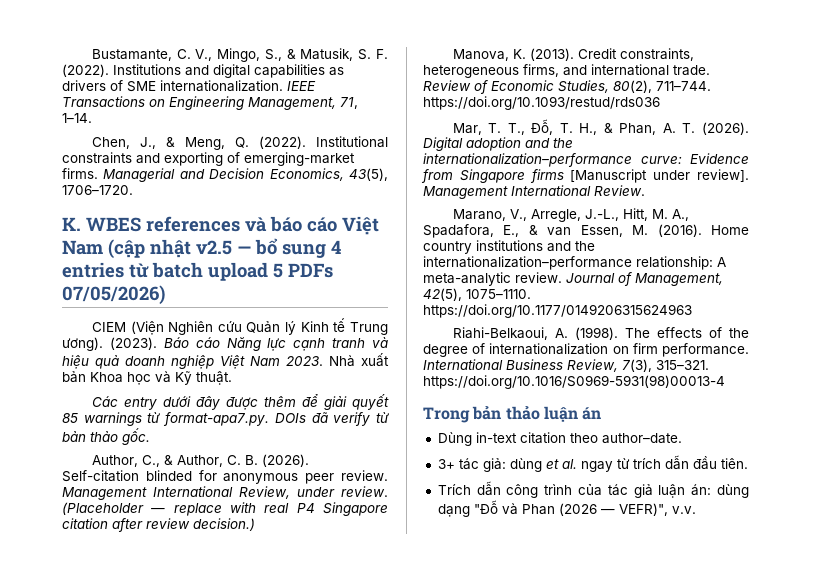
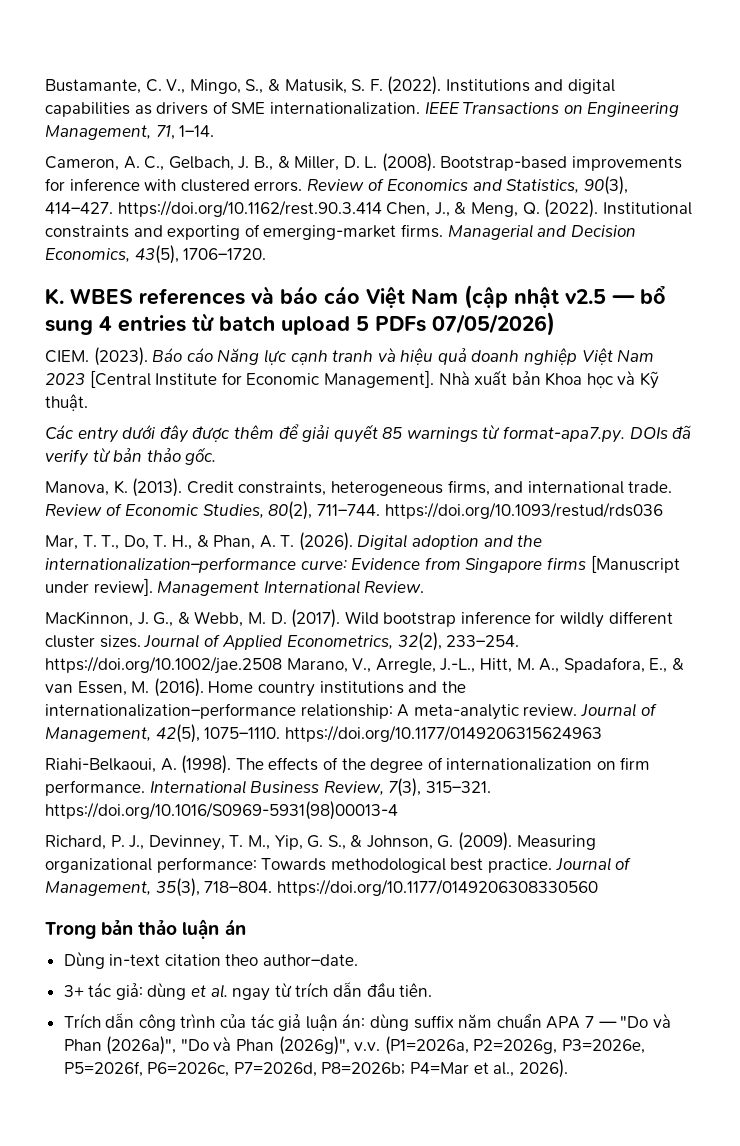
- Chen, J., & Meng, Q. (2022).
+ Cameron, A. C., Gelbach, J. B., & Miller, D. L. (2008). Bootstrap-based improvements for inference with clustered errors. Review of Economics and Statistics, 90(3), 414–427. https://doi.org/10.1162/rest.90.3.414 Chen, J., & Meng, Q. (2022).
- CIEM (Viện Nghiên cứu Quản lý Kinh tế Trung ương).
+ CIEM.
- Báo cáo Năng lực cạnh tranh và hiệu quả doanh nghiệp Việt Nam 2023.
+ Báo cáo Năng lực cạnh tranh và hiệu quả doanh nghiệp Việt Nam 2023 [Central Institute for Economic Management].
- Author, C., & Author, C. B. (2026). Self-citation blinded for anonymous peer review. Management International Review, under review. (Placeholder — replace with real P4 Singapore citation after review decision.)
- Mar, T. T., Đỗ, T. H., & Phan, A. T. (2026).
+ Mar, T. T., Do, T. H., & Phan, A. T. (2026).
- Marano, V., Arregle, J.-L., Hitt, M. A., Spadafora, E., & van Essen, M. (2016).
+ MacKinnon, J. G., & Webb, M. D. (2017). Wild bootstrap inference for wildly different cluster sizes. Journal of Applied Econometrics, 32(2), 233–254. https://doi.org/10.1002/jae.2508 Marano, V., Arregle, J.-L., Hitt, M. A., Spadafora, E., & van Essen, M. (2016).
+ Richard, P. J., Devinney, T. M., Yip, G. S., & Johnson, G. (2009). Measuring organizational performance: Towards methodological best practice. Journal of Management, 35(3), 718–804. https://doi.org/10.1177/0149206308330560
- Trích dẫn công trình của tác giả luận án: dùng dạng "Đỗ và Phan (2026 — VEFR)", v.v.
+ Trích dẫn công trình của tác giả luận án: dùng suffix năm chuẩn APA 7 — "Do và Phan (2026a)", "Do và Phan (2026g)", v.v. (P1=2026a, P2=2026g, P3=2026e, P5=2026f, P6=2026c, P7=2026d, P8=2026b; P4=Mar et al., 2026).

